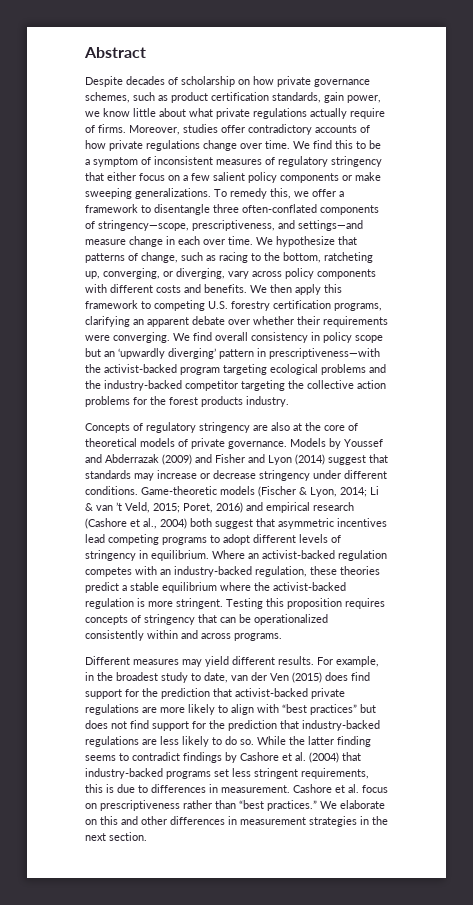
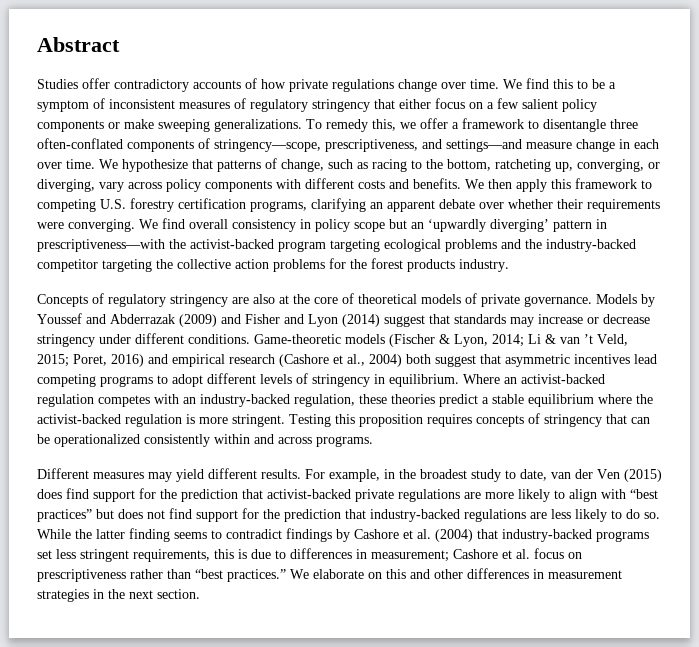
- Despite decades of scholarship on how private governance schemes, such as product certification standards, gain power, we know little about what private regulations actually require of firms. Moreover, studies offer contradictory accounts of how private regulations change over time.
+ Studies offer contradictory accounts of how private regulations change over time.
- While the latter finding seems to contradict findings by Cashore et al. (2004) that industry-backed programs set less stringent requirements, this is due to differences in measurement. Cashore et al. focus on prescriptiveness rather than “best practices.”
+ While the latter finding seems to contradict findings by Cashore et al. (2004) that industry-backed programs set less stringent requirements, this is due to differences in measurement; Cashore et al. focus on prescriptiveness rather than “best practices.”

